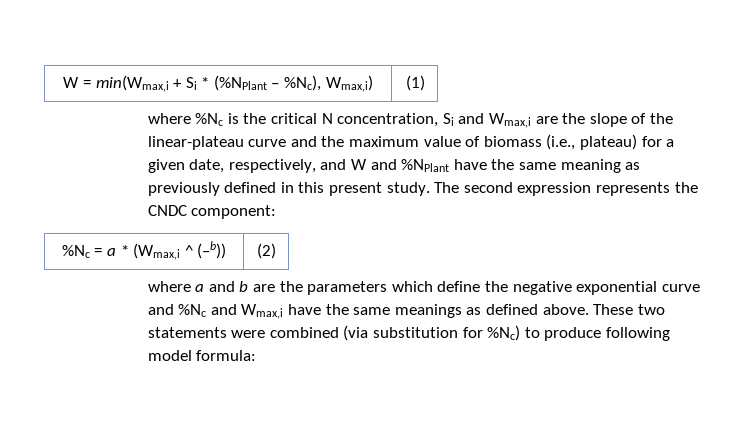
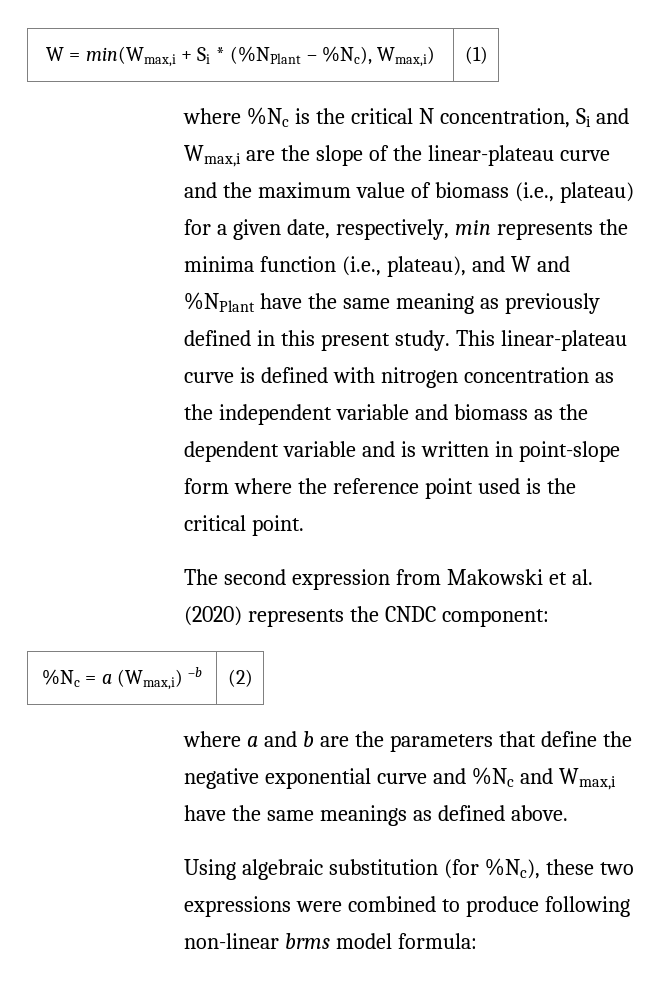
- where %Nc is the critical N concentration, Si and Wmax,i are the slope of the linear-plateau curve and the maximum value of biomass (i.e., plateau) for a given date, respectively, and W and %NPlant have the same meaning as previously defined in this present study.
+ where %Nc is the critical N concentration, Si and Wmax,i are the slope of the linear-plateau curve and the maximum value of biomass (i.e., plateau) for a given date, respectively, min represents the minima function (i.e., plateau), and W and %NPlant have the same meaning as previously defined in this present study.
- The second expression represents the CNDC component:
+ This linear-plateau curve is defined with nitrogen concentration as the independent variable and biomass as the dependent variable and is written in point-slope form where the reference point used is the critical point.
+ The second expression from Makowski et al. (2020) represents the CNDC component:
- %Nc = a * (Wmax,i ^ (–b)) | (2)
+ %Nc = a (Wmax,i) –b | (2)
- where a and b are the parameters which define the negative exponential curve and %Nc and Wmax,i have the same meanings as defined above. These two statements were combined (via substitution for %Nc) to produce following model formula:
+ where a and b are the parameters that define the negative exponential curve and %Nc and Wmax,i have the same meanings as defined above.
+ Using algebraic substitution (for %Nc), these two expressions were combined to produce following non-linear brms model formula:

